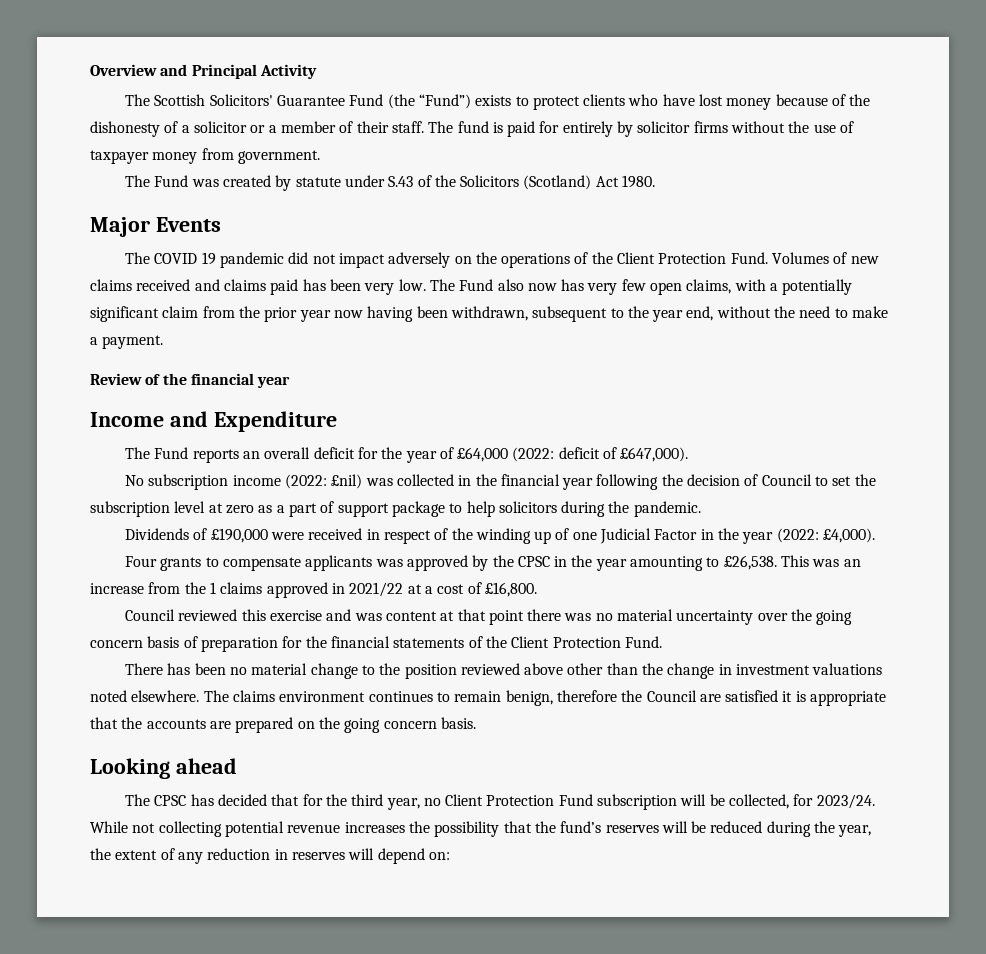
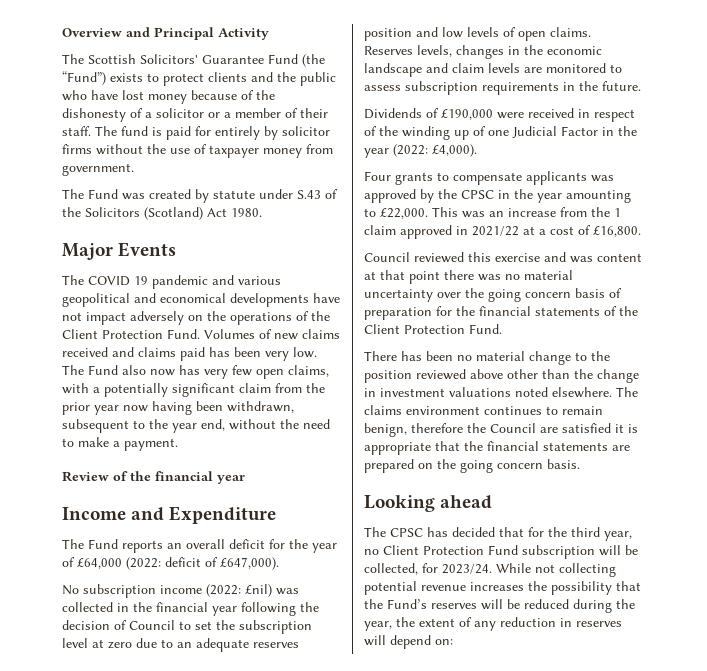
- The Scottish Solicitors' Guarantee Fund (the “Fund”) exists to protect clients who have lost money because of the dishonesty of a solicitor or a member of their staff.
+ The Scottish Solicitors' Guarantee Fund (the “Fund”) exists to protect clients and the public who have lost money because of the dishonesty of a solicitor or a member of their staff.
- The COVID 19 pandemic did not impact adversely on the operations of the Client Protection Fund.
+ The COVID 19 pandemic and various geopolitical and economical developments have not impact adversely on the operations of the Client Protection Fund.
- No subscription income (2022: £nil) was collected in the financial year following the decision of Council to set the subscription level at zero as a part of support package to help solicitors during the pandemic.
+ No subscription income (2022: £nil) was collected in the financial year following the decision of Council to set the subscription level at zero due to an adequate reserves position and low levels of open claims. Reserves levels, changes in the economic landscape and claim levels are monitored to assess subscription requirements in the future.
- Four grants to compensate applicants was approved by the CPSC in the year amounting to £26,538.
+ Four grants to compensate applicants was approved by the CPSC in the year amounting to £22,000.
- This was an increase from the 1 claims approved in 2021/22 at a cost of £16,800.
+ This was an increase from the 1 claim approved in 2021/22 at a cost of £16,800.
- The claims environment continues to remain benign, therefore the Council are satisfied it is appropriate that the accounts are prepared on the going concern basis.
+ The claims environment continues to remain benign, therefore the Council are satisfied it is appropriate that the financial statements are prepared on the going concern basis.
- While not collecting potential revenue increases the possibility that the fund’s reserves will be reduced during the year, the extent of any reduction in reserves will depend on:
+ While not collecting potential revenue increases the possibility that the Fund’s reserves will be reduced during the year, the extent of any reduction in reserves will depend on:

